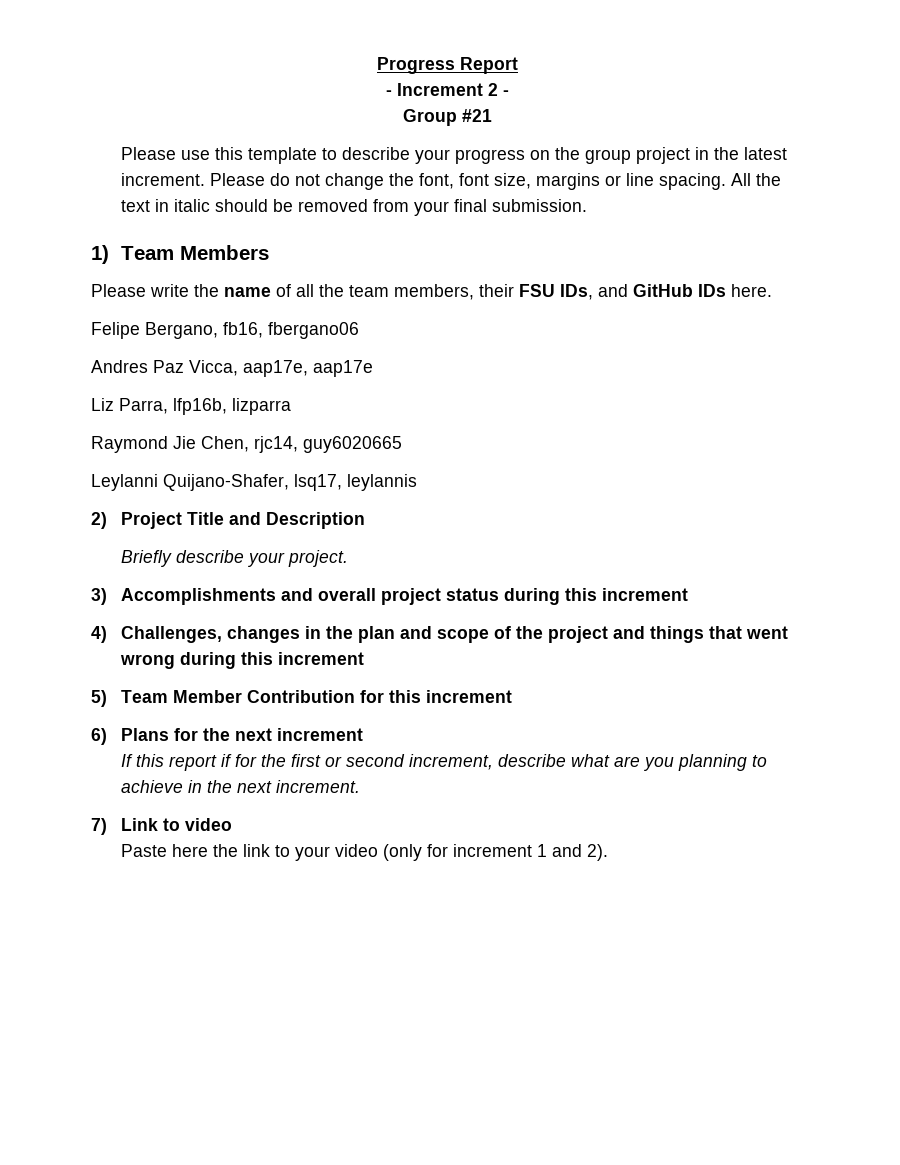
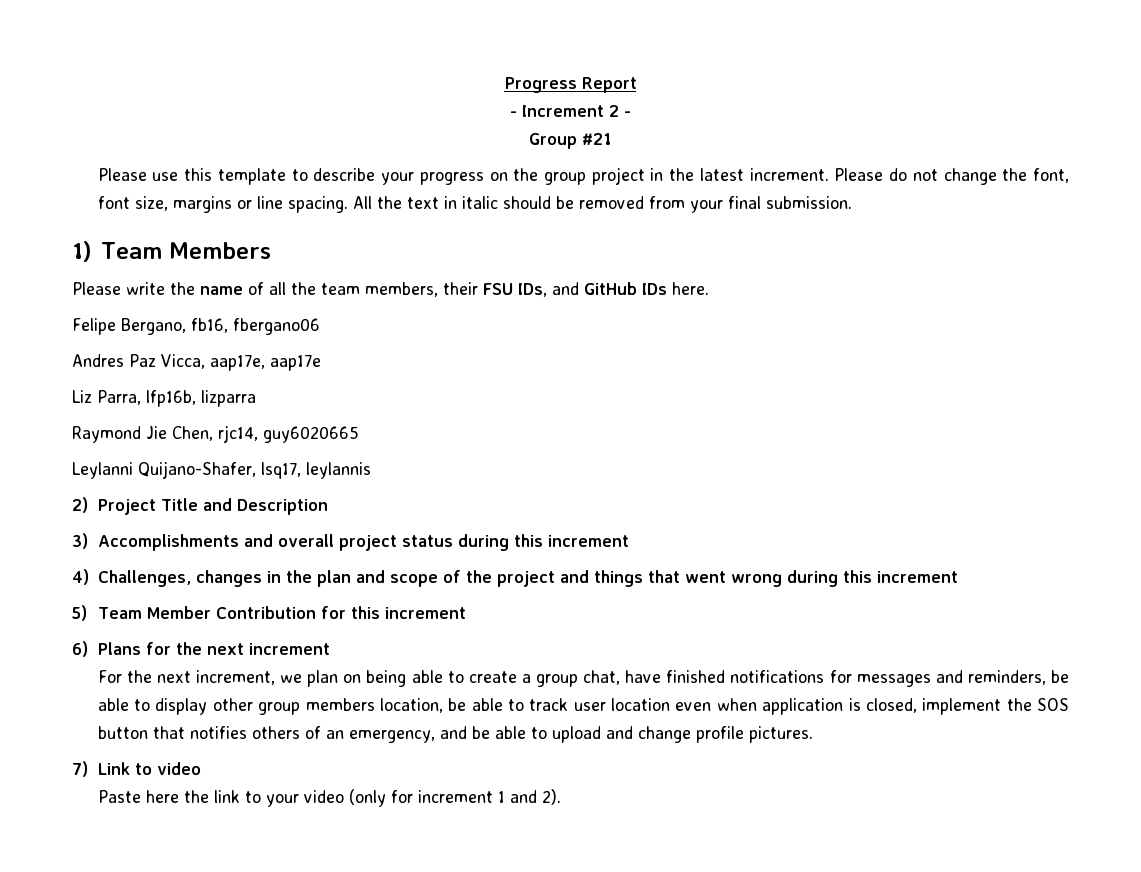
- Briefly describe your project.
- If this report if for the first or second increment, describe what are you planning to achieve in the next increment.
+ For the next increment, we plan on being able to create a group chat, have finished notifications for messages and reminders, be able to display other group members location, be able to track user location even when application is closed, implement the SOS button that notifies others of an emergency, and be able to upload and change profile pictures.

